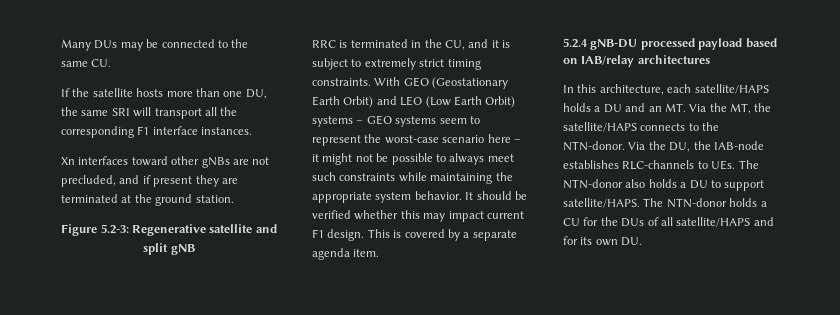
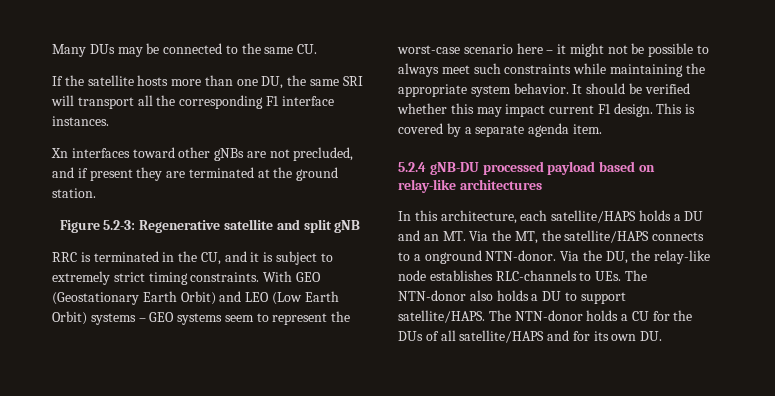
- 5.2.4 gNB-DU processed payload based on IAB/relay architectures
+ 5.2.4 gNB-DU processed payload based on relay-like architectures
- In this architecture, each satellite/HAPS holds a DU and an MT. Via the MT, the satellite/HAPS connects to the NTN-donor.
+ In this architecture, each satellite/HAPS holds a DU and an MT. Via the MT, the satellite/HAPS connects to a onground NTN-donor.
- Via the DU, the IAB-node establishes RLC-channels to UEs. The NTN-donor also holds a DU to support satellite/HAPS.
+ Via the DU, the relay-like node establishes RLC-channels to UEs. The NTN-donor also holds a DU to support satellite/HAPS.

